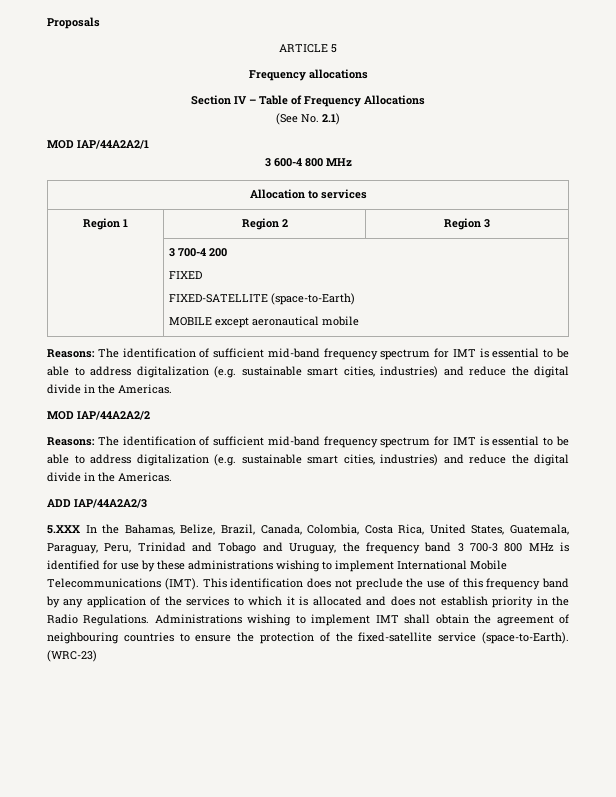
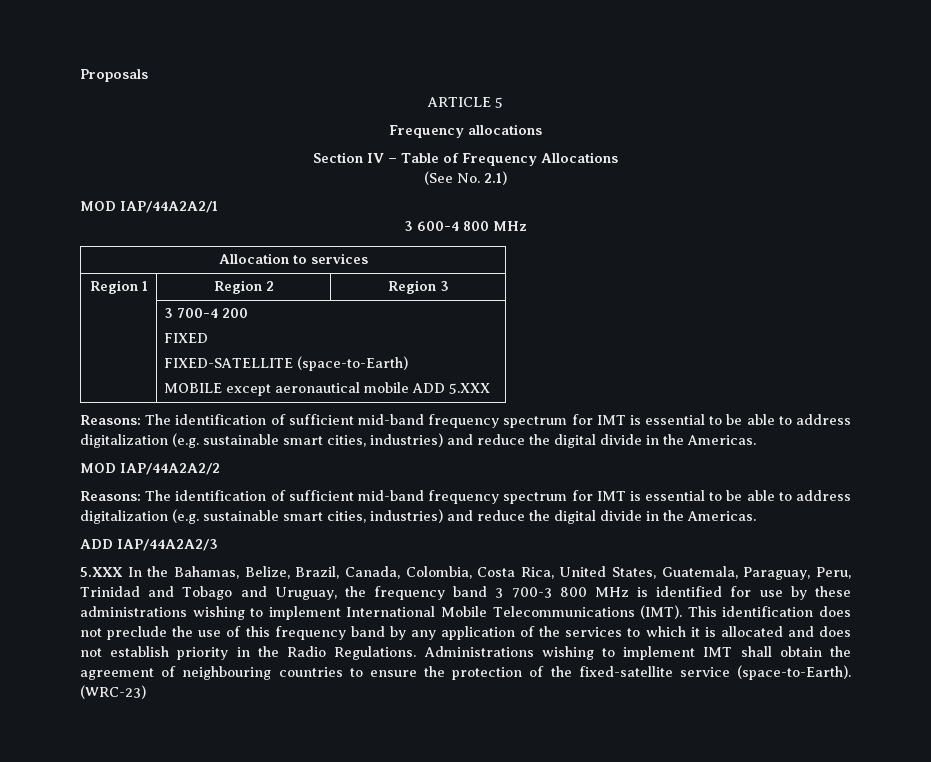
  | 3 700-4 200
  FIXED
  FIXED-SATELLITE (space-to-Earth)
- MOBILE except aeronautical mobile
+ MOBILE except aeronautical mobile ADD 5.XXX

